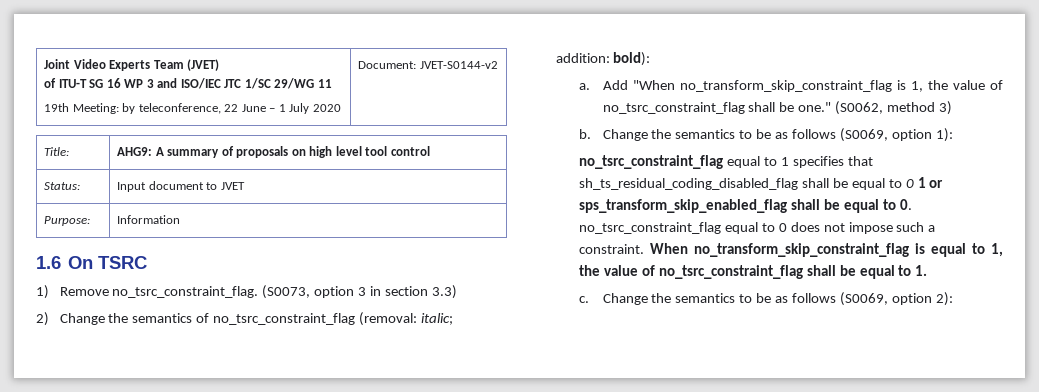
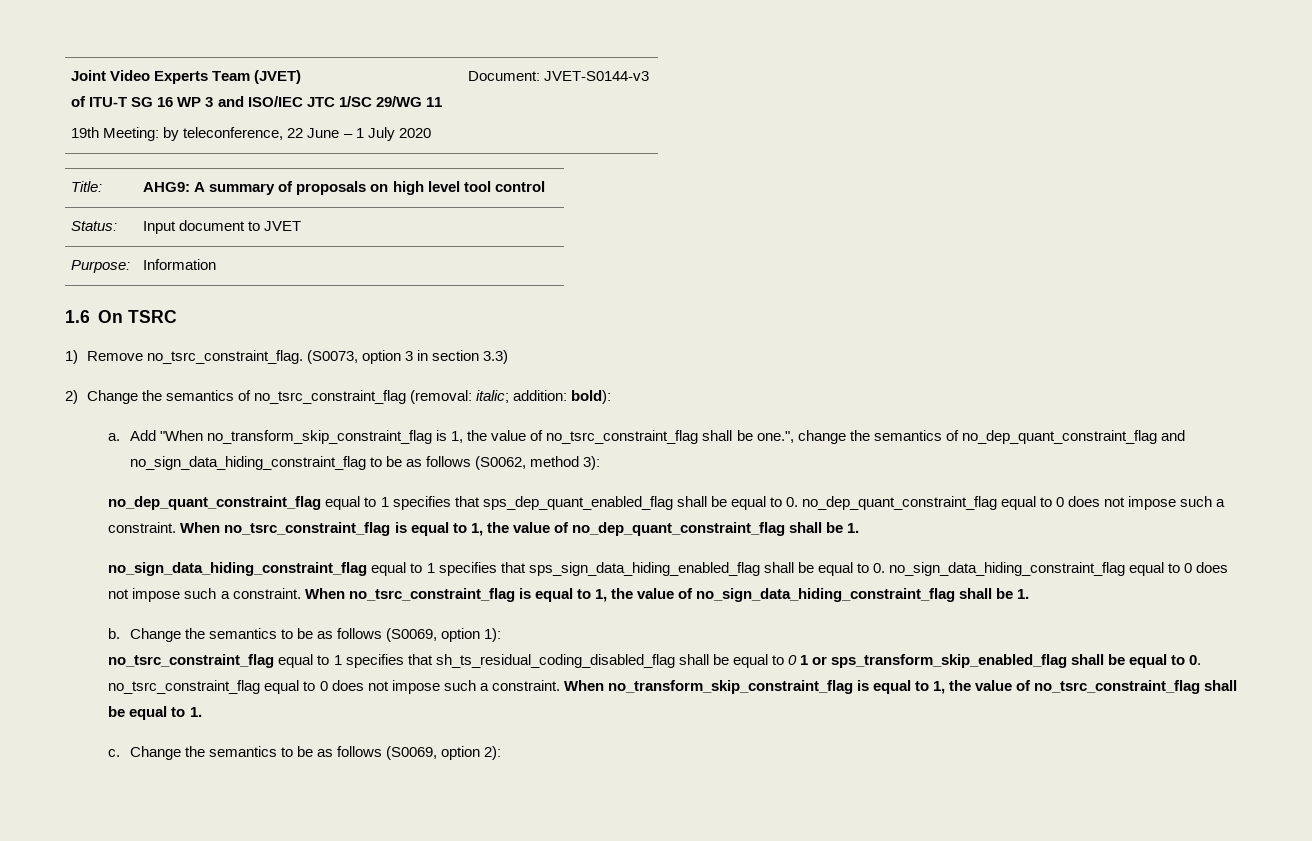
  Joint Video Experts Team (JVET)
  of ITU-T SG 16 WP 3 and ISO/IEC JTC 1/SC 29/WG 11
- 19th Meeting: by teleconference, 22 June – 1 July 2020 | Document: JVET-S0144-v2
+ 19th Meeting: by teleconference, 22 June – 1 July 2020 | Document: JVET-S0144-v3
- Add "When no_transform_skip_constraint_flag is 1, the value of no_tsrc_constraint_flag shall be one." (S0062, method 3)
+ Add "When no_transform_skip_constraint_flag is 1, the value of no_tsrc_constraint_flag shall be one.", change the semantics of no_dep_quant_constraint_flag and no_sign_data_hiding_constraint_flag to be as follows (S0062, method 3):
+ no_dep_quant_constraint_flag equal to 1 specifies that sps_dep_quant_enabled_flag shall be equal to 0. no_dep_quant_constraint_flag equal to 0 does not impose such a constraint. When no_tsrc_constraint_flag is equal to 1, the value of no_dep_quant_constraint_flag shall be 1.
+ no_sign_data_hiding_constraint_flag equal to 1 specifies that sps_sign_data_hiding_enabled_flag shall be equal to 0. no_sign_data_hiding_constraint_flag equal to 0 does not impose such a constraint. When no_tsrc_constraint_flag is equal to 1, the value of no_sign_data_hiding_constraint_flag shall be 1.

